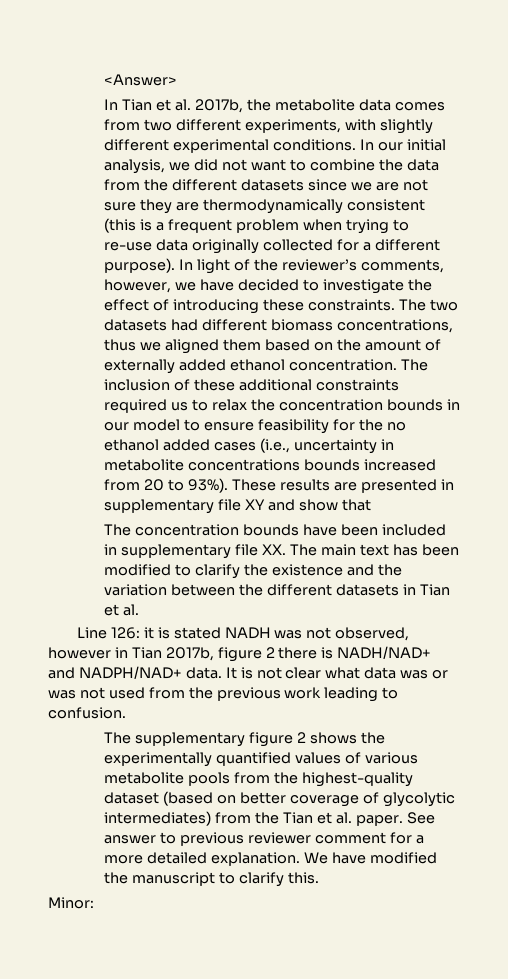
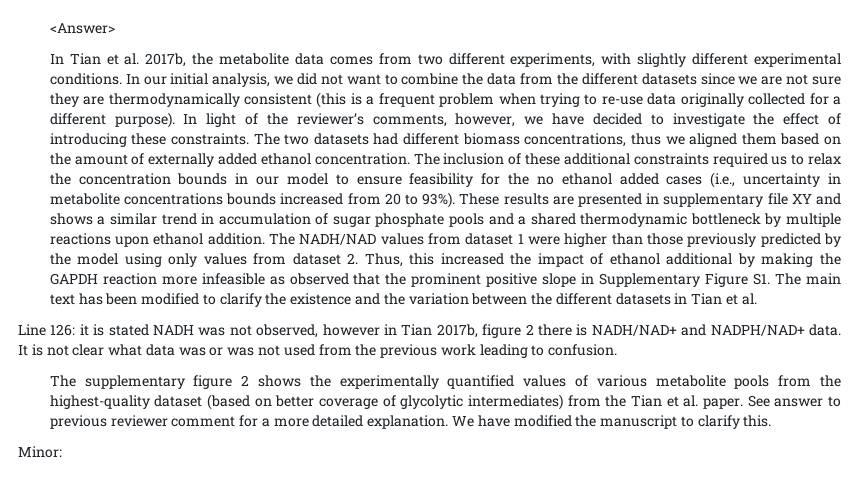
- These results are presented in supplementary file XY and show that
- The concentration bounds have been included in supplementary file XX. The main text has been modified to clarify the existence and the variation between the different datasets in Tian et al.
+ These results are presented in supplementary file XY and shows a similar trend in accumulation of sugar phosphate pools and a shared thermodynamic bottleneck by multiple reactions upon ethanol addition. The NADH/NAD values from dataset 1 were higher than those previously predicted by the model using only values from dataset 2. Thus, this increased the impact of ethanol additional by making the GAPDH reaction more infeasible as observed that the prominent positive slope in Supplementary Figure S1. The main text has been modified to clarify the existence and the variation between the different datasets in Tian et al.

